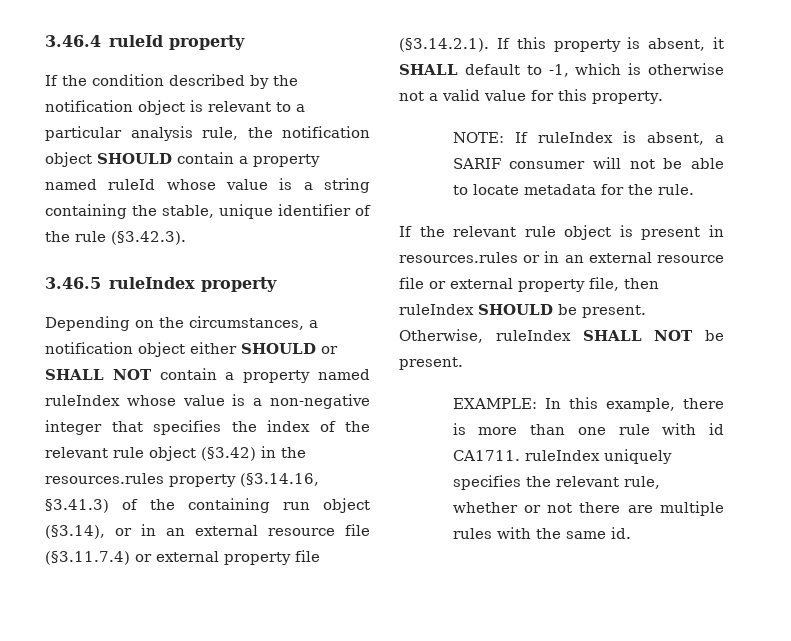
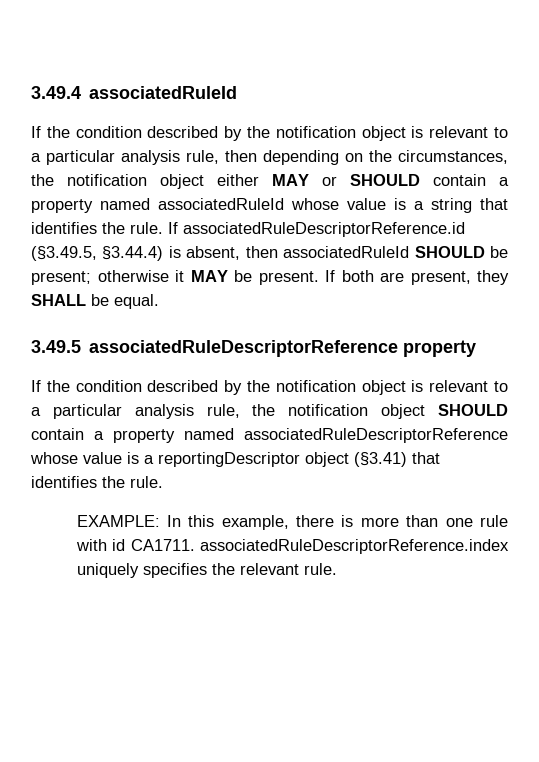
- 3.46.4 ruleId property
+ 3.49.4 associatedRuleId
+ If the condition described by the notification object is relevant to a particular analysis rule, then depending on the circumstances, the notification object either MAY or SHOULD contain a property named associatedRuleId whose value is a string that identifies the rule. If associatedRuleDescriptorReference.id (§3.49.5, §3.44.4) is absent, then associatedRuleId SHOULD be present; otherwise it MAY be present. If both are present, they SHALL be equal.
+ 3.49.5 associatedRuleDescriptorReference property
- If the condition described by the notification object is relevant to a particular analysis rule, the notification object SHOULD contain a property named ruleId whose value is a string containing the stable, unique identifier of the rule (§3.42.3).
- 3.46.5 ruleIndex property
- Depending on the circumstances, a notification object either SHOULD or SHALL NOT contain a property named ruleIndex whose value is a non-negative integer that specifies the index of the relevant rule object (§3.42) in the resources.rules property (§3.14.16, §3.41.3) of the containing run object (§3.14), or in an external resource file (§3.11.7.4) or external property file (§3.14.2.1). If this property is absent, it SHALL default to -1, which is otherwise not a valid value for this property.
- NOTE: If ruleIndex is absent, a SARIF consumer will not be able to locate metadata for the rule.
- If the relevant rule object is present in resources.rules or in an external resource file or external property file, then ruleIndex SHOULD be present. Otherwise, ruleIndex SHALL NOT be present.
+ If the condition described by the notification object is relevant to a particular analysis rule, the notification object SHOULD contain a property named associatedRuleDescriptorReference whose value is a reportingDescriptor object (§3.41) that identifies the rule.
- EXAMPLE: In this example, there is more than one rule with id CA1711. ruleIndex uniquely specifies the relevant rule, whether or not there are multiple rules with the same id.
+ EXAMPLE: In this example, there is more than one rule with id CA1711. associatedRuleDescriptorReference.index uniquely specifies the relevant rule.

